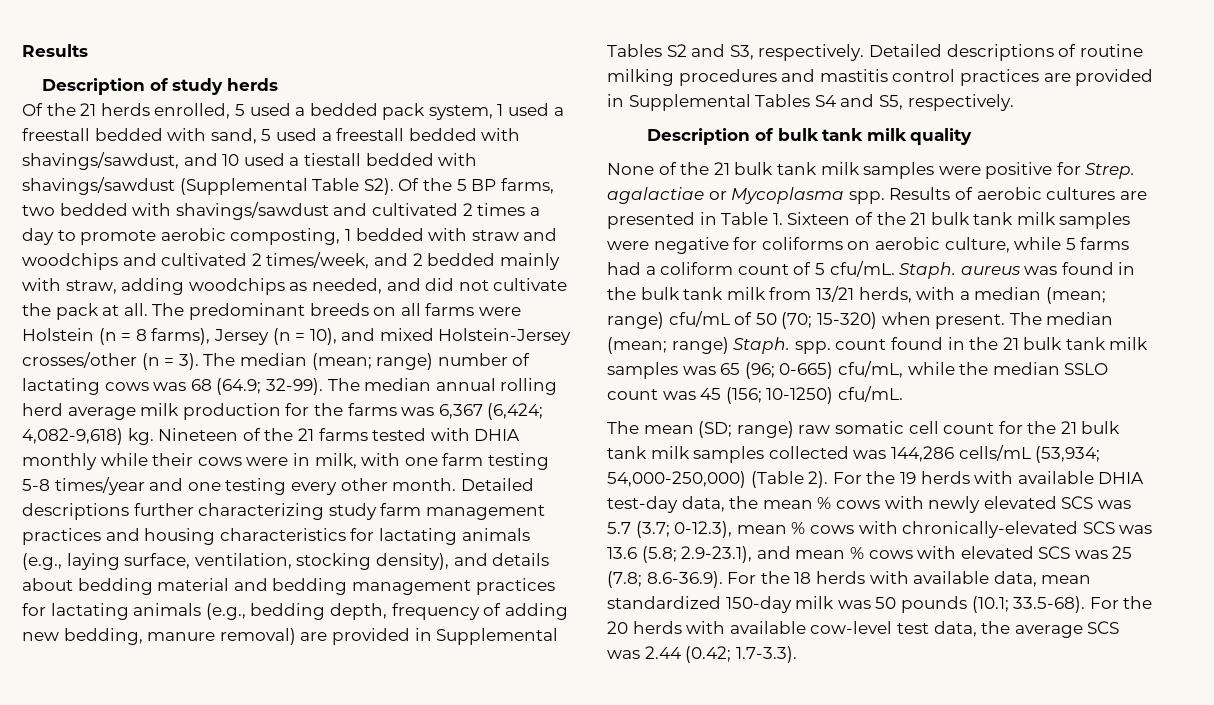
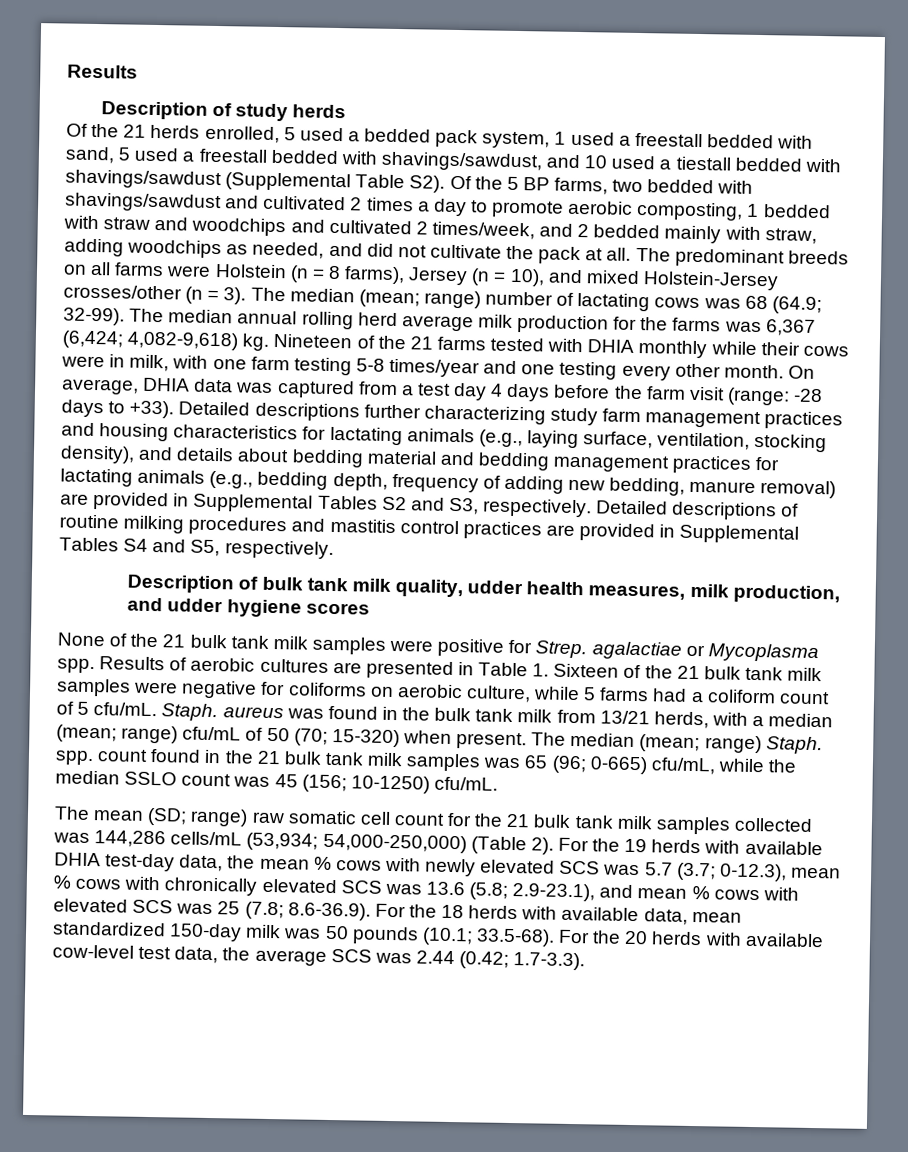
+ On average, DHIA data was captured from a test day 4 days before the farm visit (range: -28 days to +33).
- Description of bulk tank milk quality
+ Description of bulk tank milk quality, udder health measures, milk production, and udder hygiene scores
- 0-12.3), mean % cows with chronically-elevated SCS was 13.6 (5.8;
+ 0-12.3), mean % cows with chronically elevated SCS was 13.6 (5.8;

